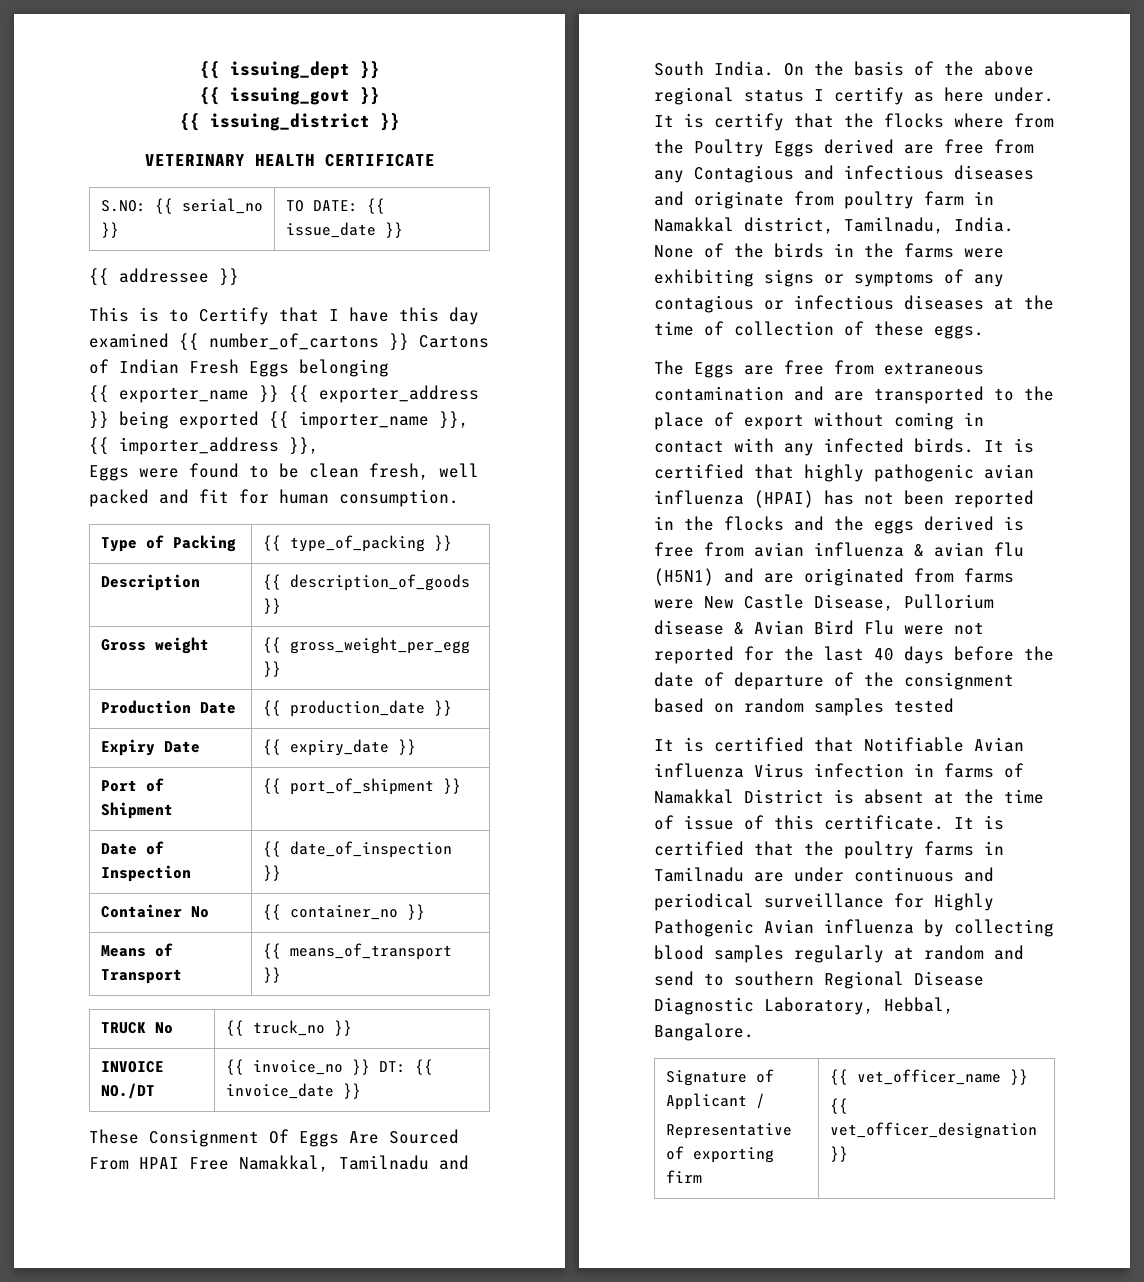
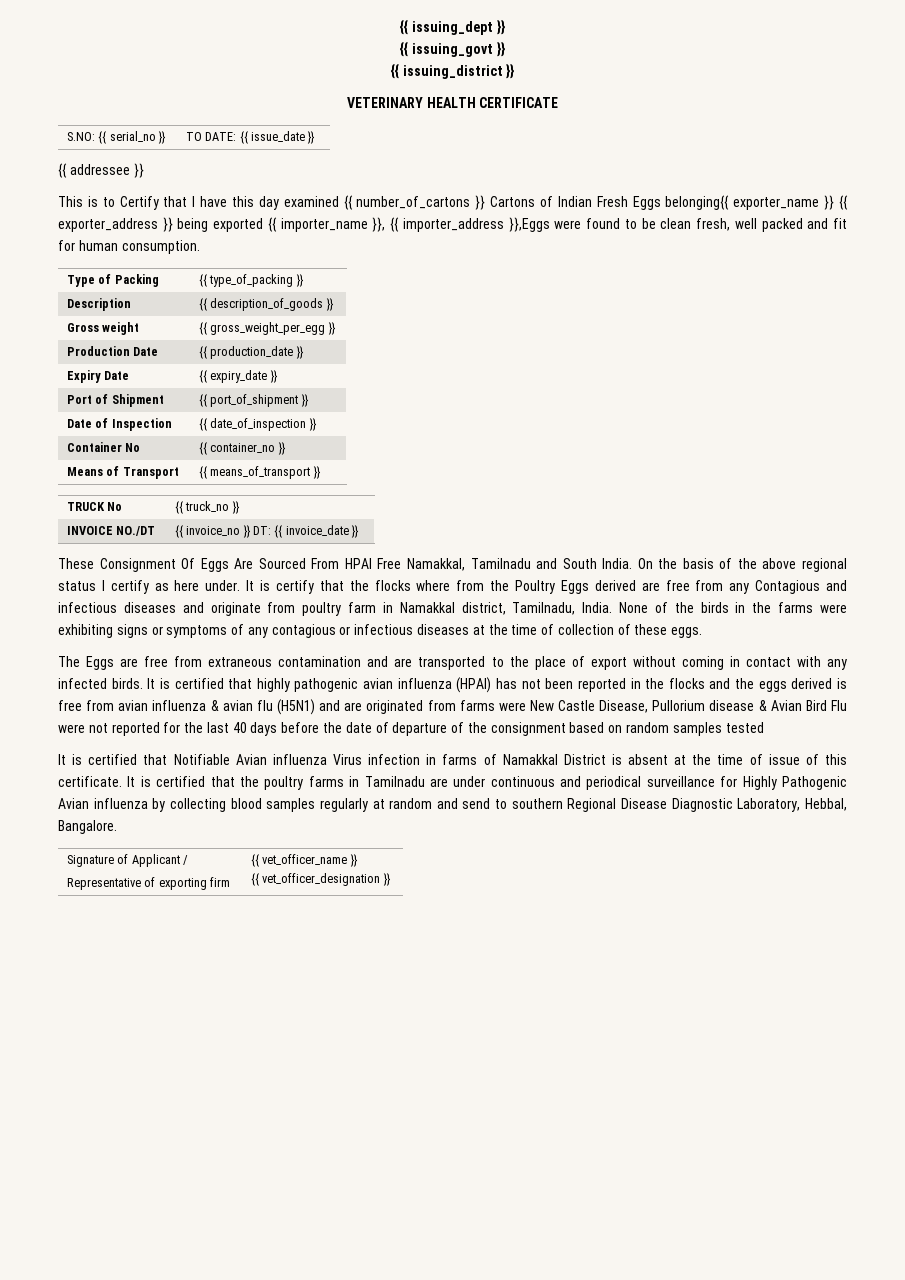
- This is to Certify that I have this day examined {{ number_of_cartons }} Cartons of Indian Fresh Eggs belonging
- {{ exporter_name }} {{ exporter_address }} being exported {{ importer_name }}, {{ importer_address }},
- Eggs were found to be clean fresh, well packed and fit for human consumption.
+ This is to Certify that I have this day examined {{ number_of_cartons }} Cartons of Indian Fresh Eggs belonging{{ exporter_name }} {{ exporter_address }} being exported {{ importer_name }}, {{ importer_address }},Eggs were found to be clean fresh, well packed and fit for human consumption.

